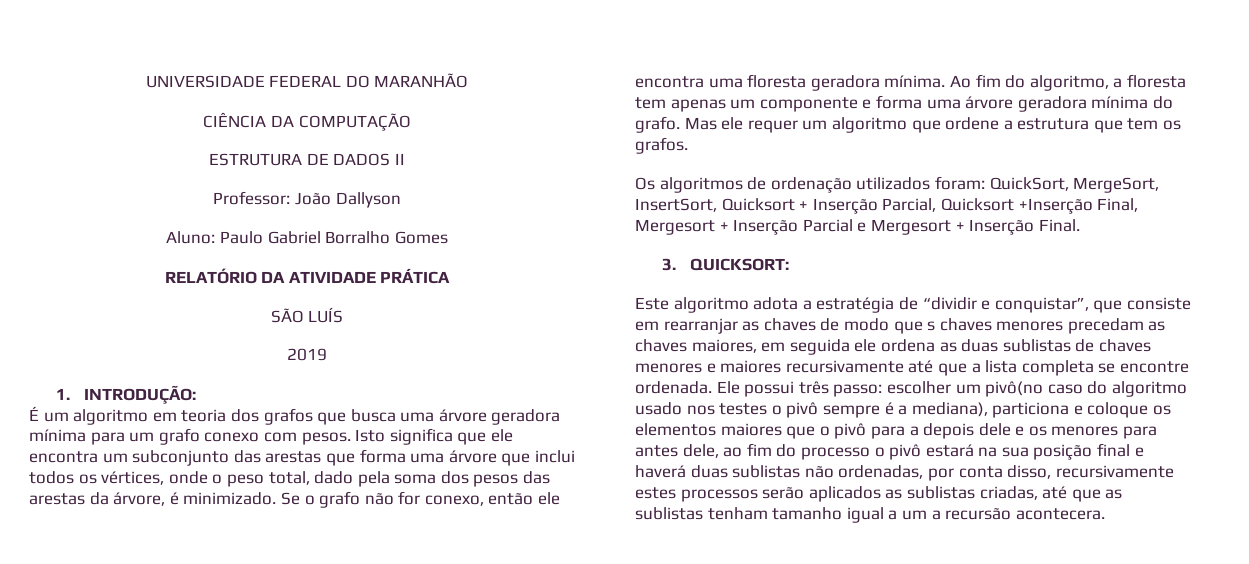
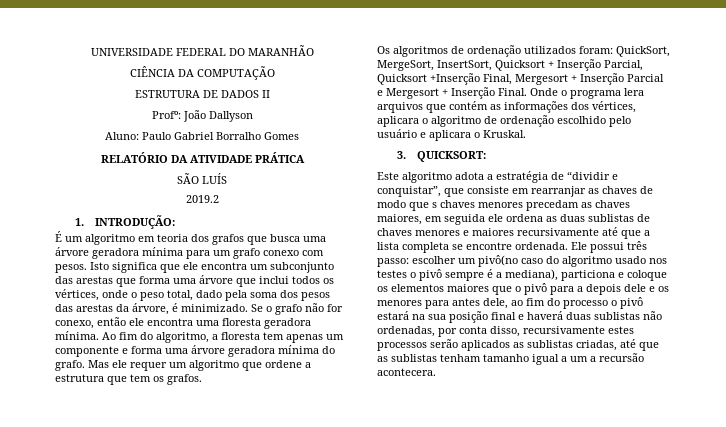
- Professor: João Dallyson
+ Profº: João Dallyson
- 2019
+ 2019.2
+ Onde o programa lera arquivos que contém as informações dos vértices, aplicara o algoritmo de ordenação escolhido pelo usuário e aplicara o Kruskal.

